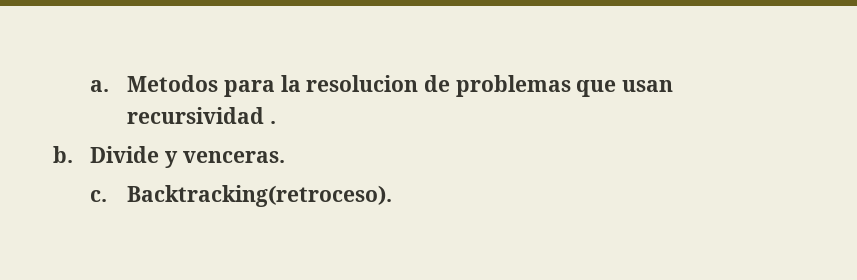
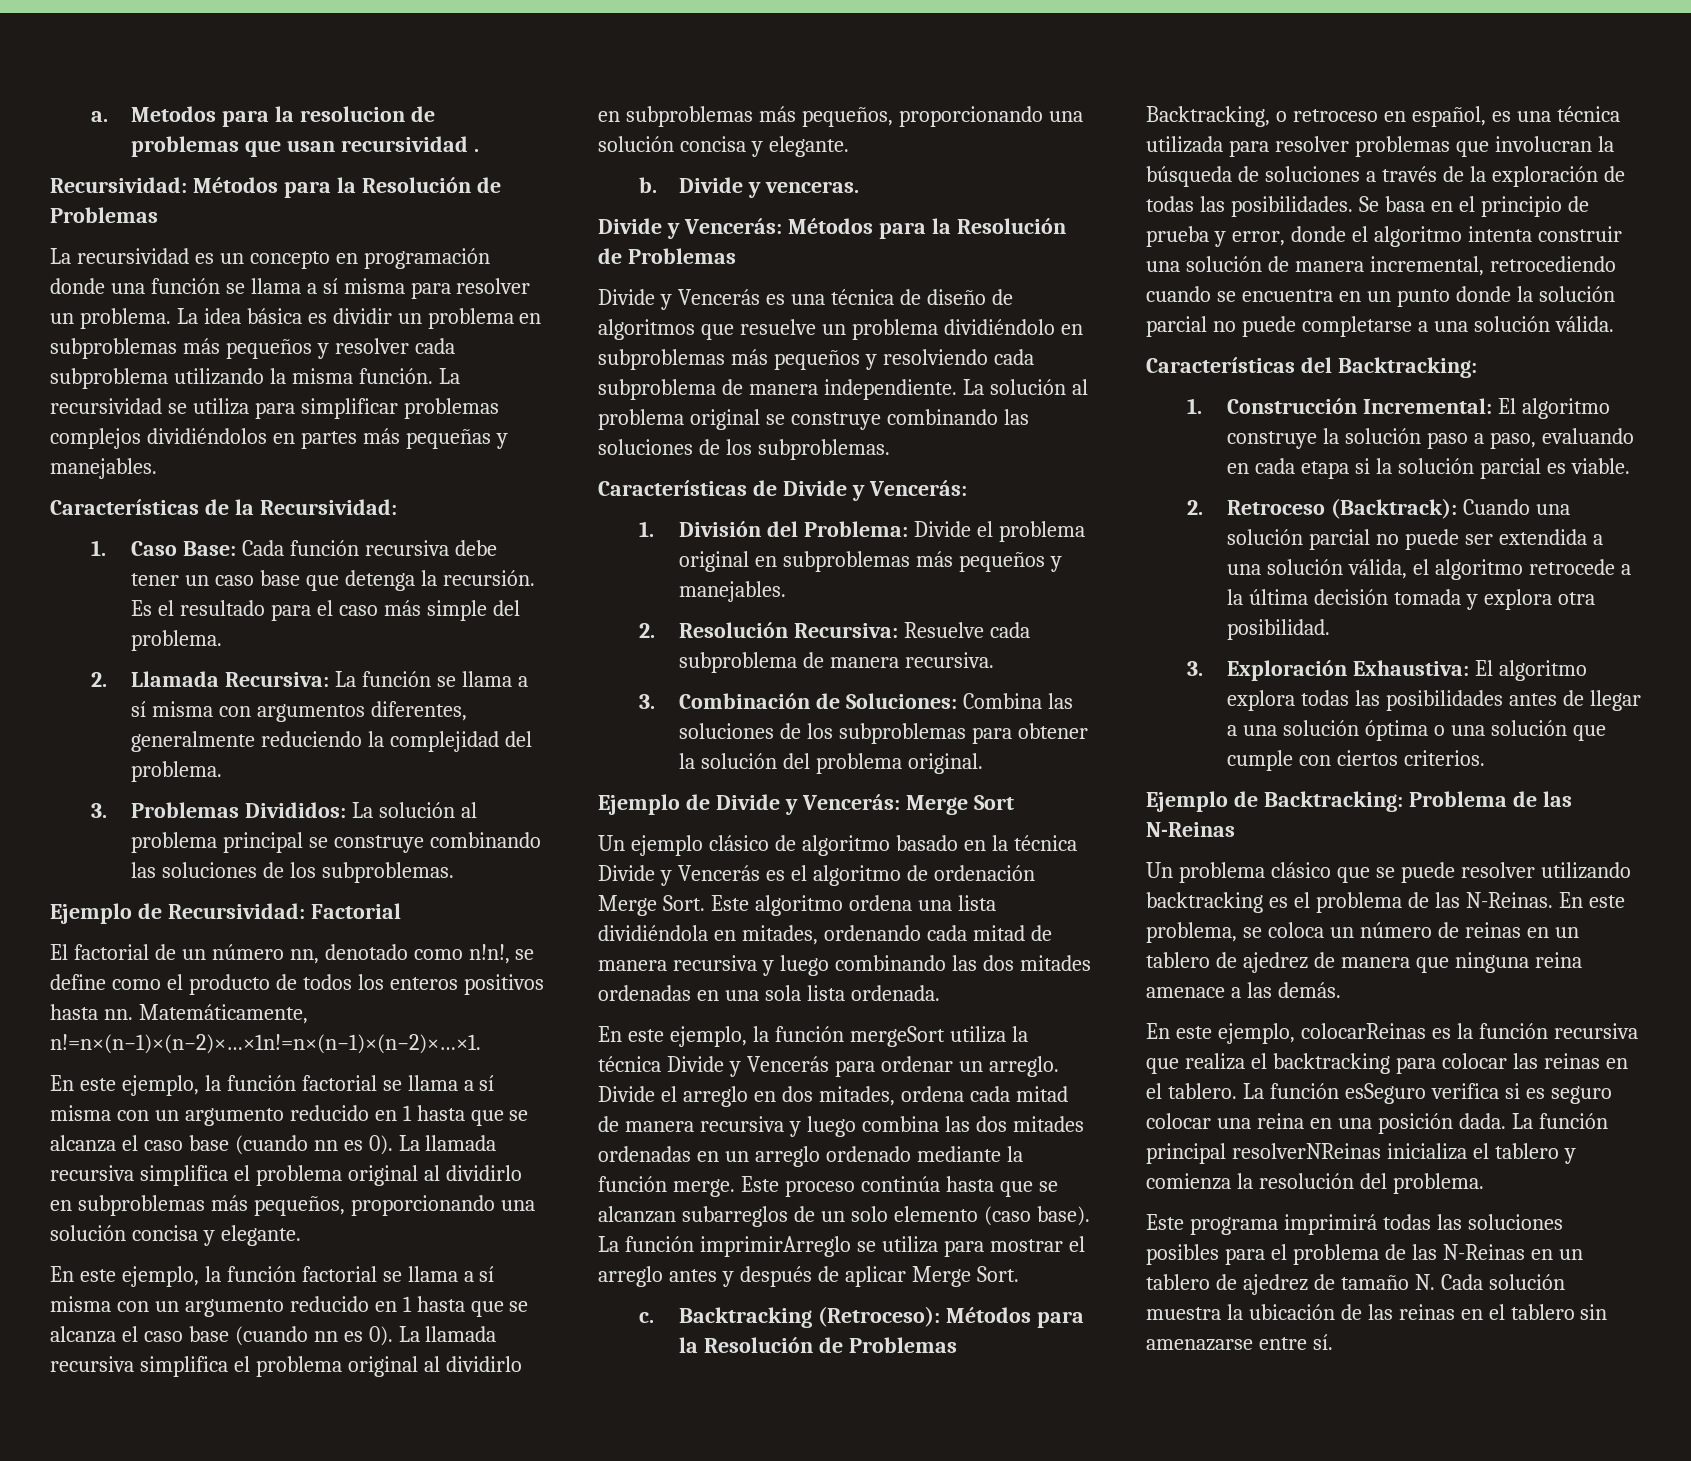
+ Recursividad: Métodos para la Resolución de Problemas
+ La recursividad es un concepto en programación donde una función se llama a sí misma para resolver un problema. La idea básica es dividir un problema en subproblemas más pequeños y resolver cada subproblema utilizando la misma función. La recursividad se utiliza para simplificar problemas complejos dividiéndolos en partes más pequeñas y manejables.
+ Características de la Recursividad:
+ 1. Caso Base: Cada función recursiva debe tener un caso base que detenga la recursión. Es el resultado para el caso más simple del problema.
+ 2. Llamada Recursiva: La función se llama a sí misma con argumentos diferentes, generalmente reduciendo la complejidad del problema.
+ 3. Problemas Divididos: La solución al problema principal se construye combinando las soluciones de los subproblemas.
+ Ejemplo de Recursividad: Factorial
+ El factorial de un número nn, denotado como n!n!, se define como el producto de todos los enteros positivos hasta nn. Matemáticamente, n!=n×(n−1)×(n−2)×…×1n!=n×(n−1)×(n−2)×…×1.
+ En este ejemplo, la función factorial se llama a sí misma con un argumento reducido en 1 hasta que se alcanza el caso base (cuando nn es 0). La llamada recursiva simplifica el problema original al dividirlo en subproblemas más pequeños, proporcionando una solución concisa y elegante.
+ En este ejemplo, la función factorial se llama a sí misma con un argumento reducido en 1 hasta que se alcanza el caso base (cuando nn es 0). La llamada recursiva simplifica el problema original al dividirlo en subproblemas más pequeños, proporcionando una solución concisa y elegante.
  b. Divide y venceras.
- c. Backtracking(retroceso).
+ Divide y Vencerás: Métodos para la Resolución de Problemas
+ Divide y Vencerás es una técnica de diseño de algoritmos que resuelve un problema dividiéndolo en subproblemas más pequeños y resolviendo cada subproblema de manera independiente. La solución al problema original se construye combinando las soluciones de los subproblemas.
+ Características de Divide y Vencerás:
+ 1. División del Problema: Divide el problema original en subproblemas más pequeños y manejables.
+ 2. Resolución Recursiva: Resuelve cada subproblema de manera recursiva.
+ 3. Combinación de Soluciones: Combina las soluciones de los subproblemas para obtener la solución del problema original.
+ Ejemplo de Divide y Vencerás: Merge Sort
+ Un ejemplo clásico de algoritmo basado en la técnica Divide y Vencerás es el algoritmo de ordenación Merge Sort. Este algoritmo ordena una lista dividiéndola en mitades, ordenando cada mitad de manera recursiva y luego combinando las dos mitades ordenadas en una sola lista ordenada.
+ En este ejemplo, la función mergeSort utiliza la técnica Divide y Vencerás para ordenar un arreglo. Divide el arreglo en dos mitades, ordena cada mitad de manera recursiva y luego combina las dos mitades ordenadas en un arreglo ordenado mediante la función merge. Este proceso continúa hasta que se alcanzan subarreglos de un solo elemento (caso base). La función imprimirArreglo se utiliza para mostrar el arreglo antes y después de aplicar Merge Sort.
+ c. Backtracking (Retroceso): Métodos para la Resolución de Problemas
+ Backtracking, o retroceso en español, es una técnica utilizada para resolver problemas que involucran la búsqueda de soluciones a través de la exploración de todas las posibilidades. Se basa en el principio de prueba y error, donde el algoritmo intenta construir una solución de manera incremental, retrocediendo cuando se encuentra en un punto donde la solución parcial no puede completarse a una solución válida.
+ Características del Backtracking:
+ 1. Construcción Incremental: El algoritmo construye la solución paso a paso, evaluando en cada etapa si la solución parcial es viable.
+ 2. Retroceso (Backtrack): Cuando una solución parcial no puede ser extendida a una solución válida, el algoritmo retrocede a la última decisión tomada y explora otra posibilidad.
+ 3. Exploración Exhaustiva: El algoritmo explora todas las posibilidades antes de llegar a una solución óptima o una solución que cumple con ciertos criterios.
+ Ejemplo de Backtracking: Problema de las N-Reinas
+ Un problema clásico que se puede resolver utilizando backtracking es el problema de las N-Reinas. En este problema, se coloca un número de reinas en un tablero de ajedrez de manera que ninguna reina amenace a las demás.
+ En este ejemplo, colocarReinas es la función recursiva que realiza el backtracking para colocar las reinas en el tablero. La función esSeguro verifica si es seguro colocar una reina en una posición dada. La función principal resolverNReinas inicializa el tablero y comienza la resolución del problema.
+ Este programa imprimirá todas las soluciones posibles para el problema de las N-Reinas en un tablero de ajedrez de tamaño N. Cada solución muestra la ubicación de las reinas en el tablero sin amenazarse entre sí.

